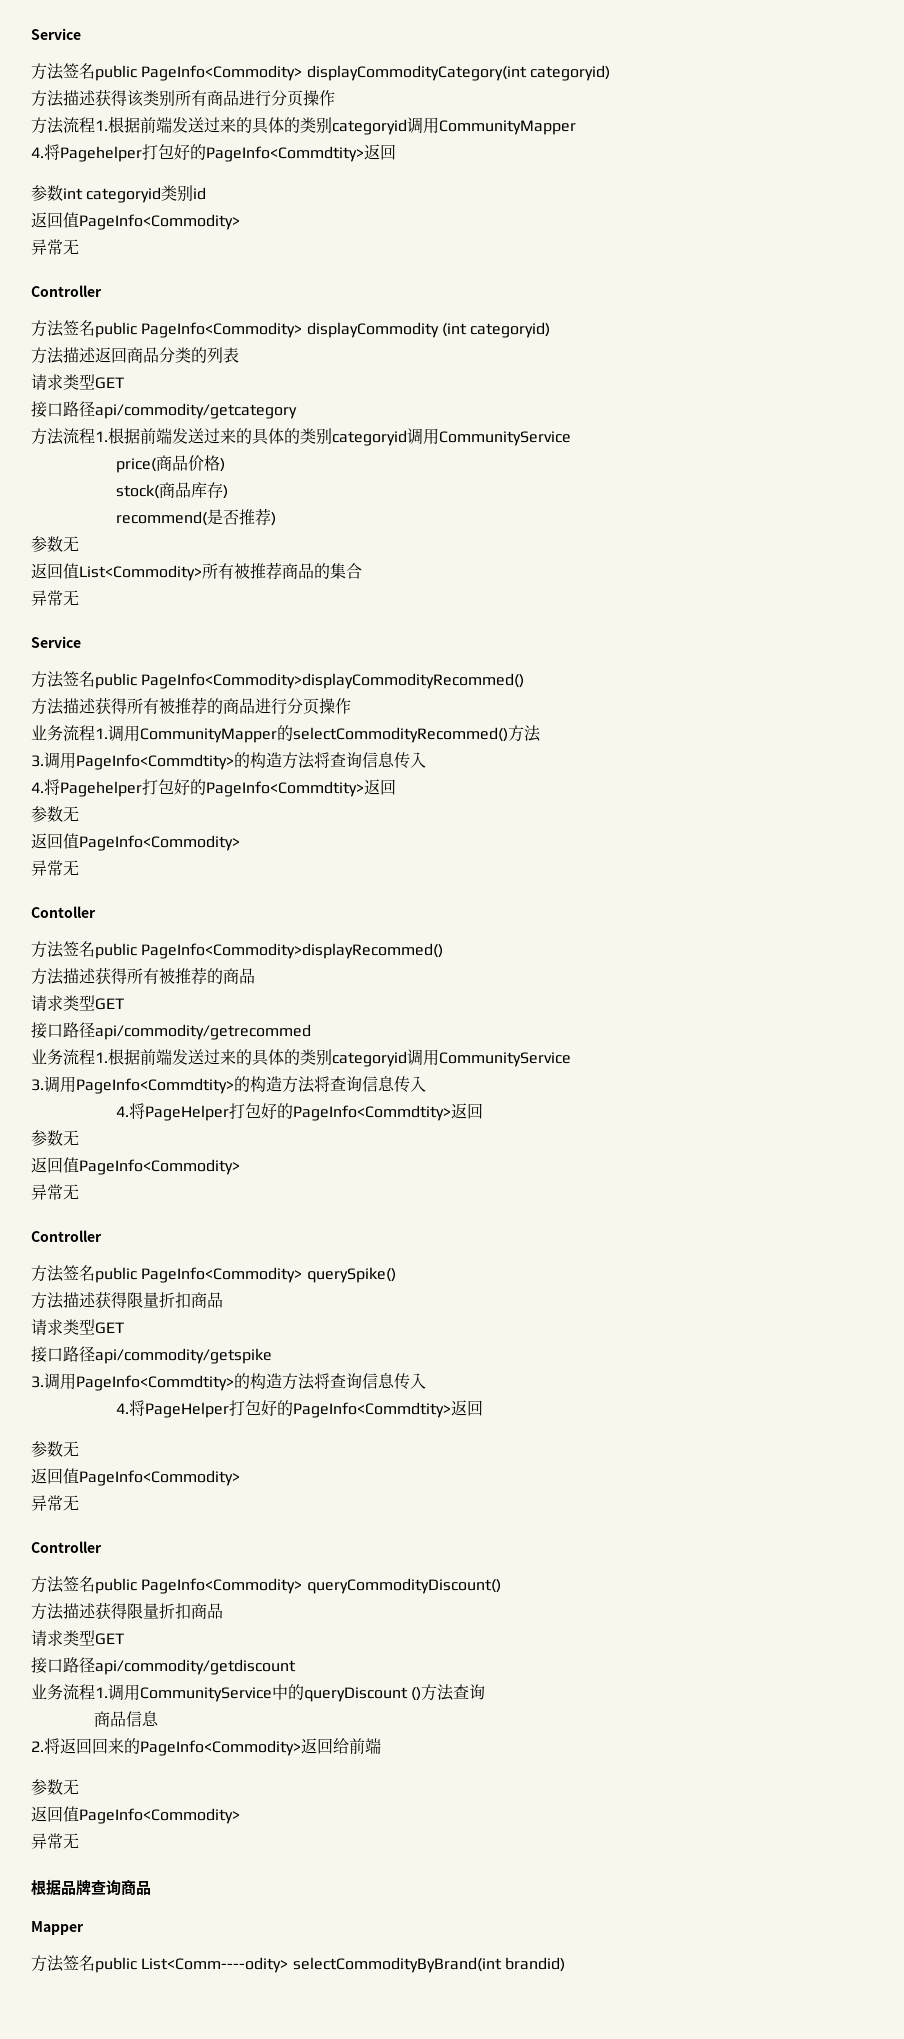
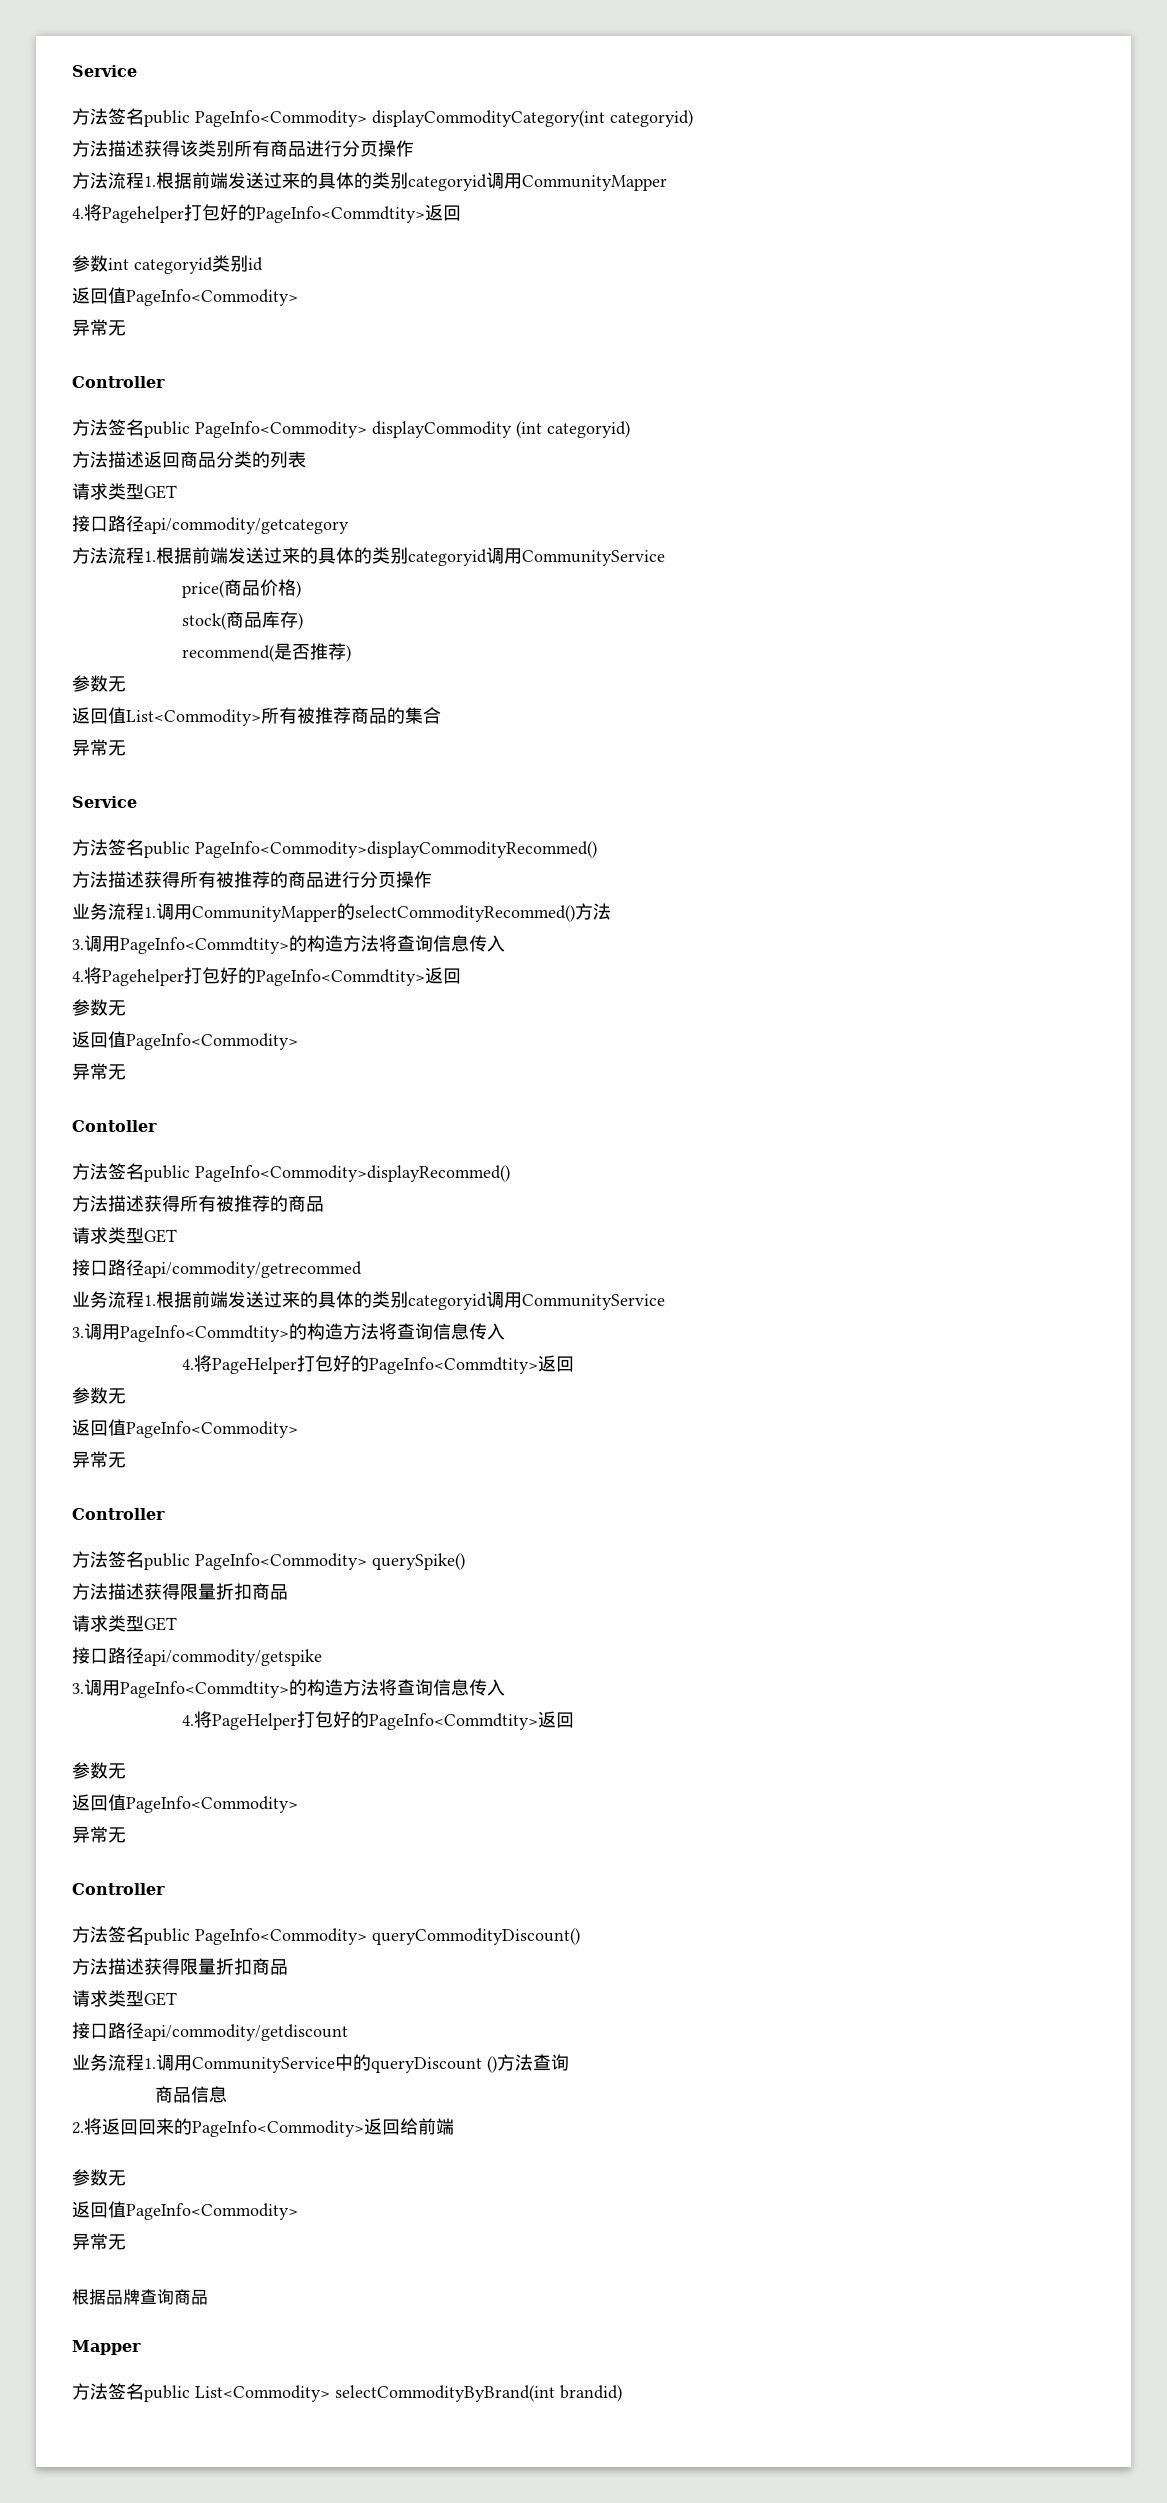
- 方法签名public List<Comm----odity> selectCommodityByBrand(int brandid)
+ 方法签名public List<Commodity> selectCommodityByBrand(int brandid)

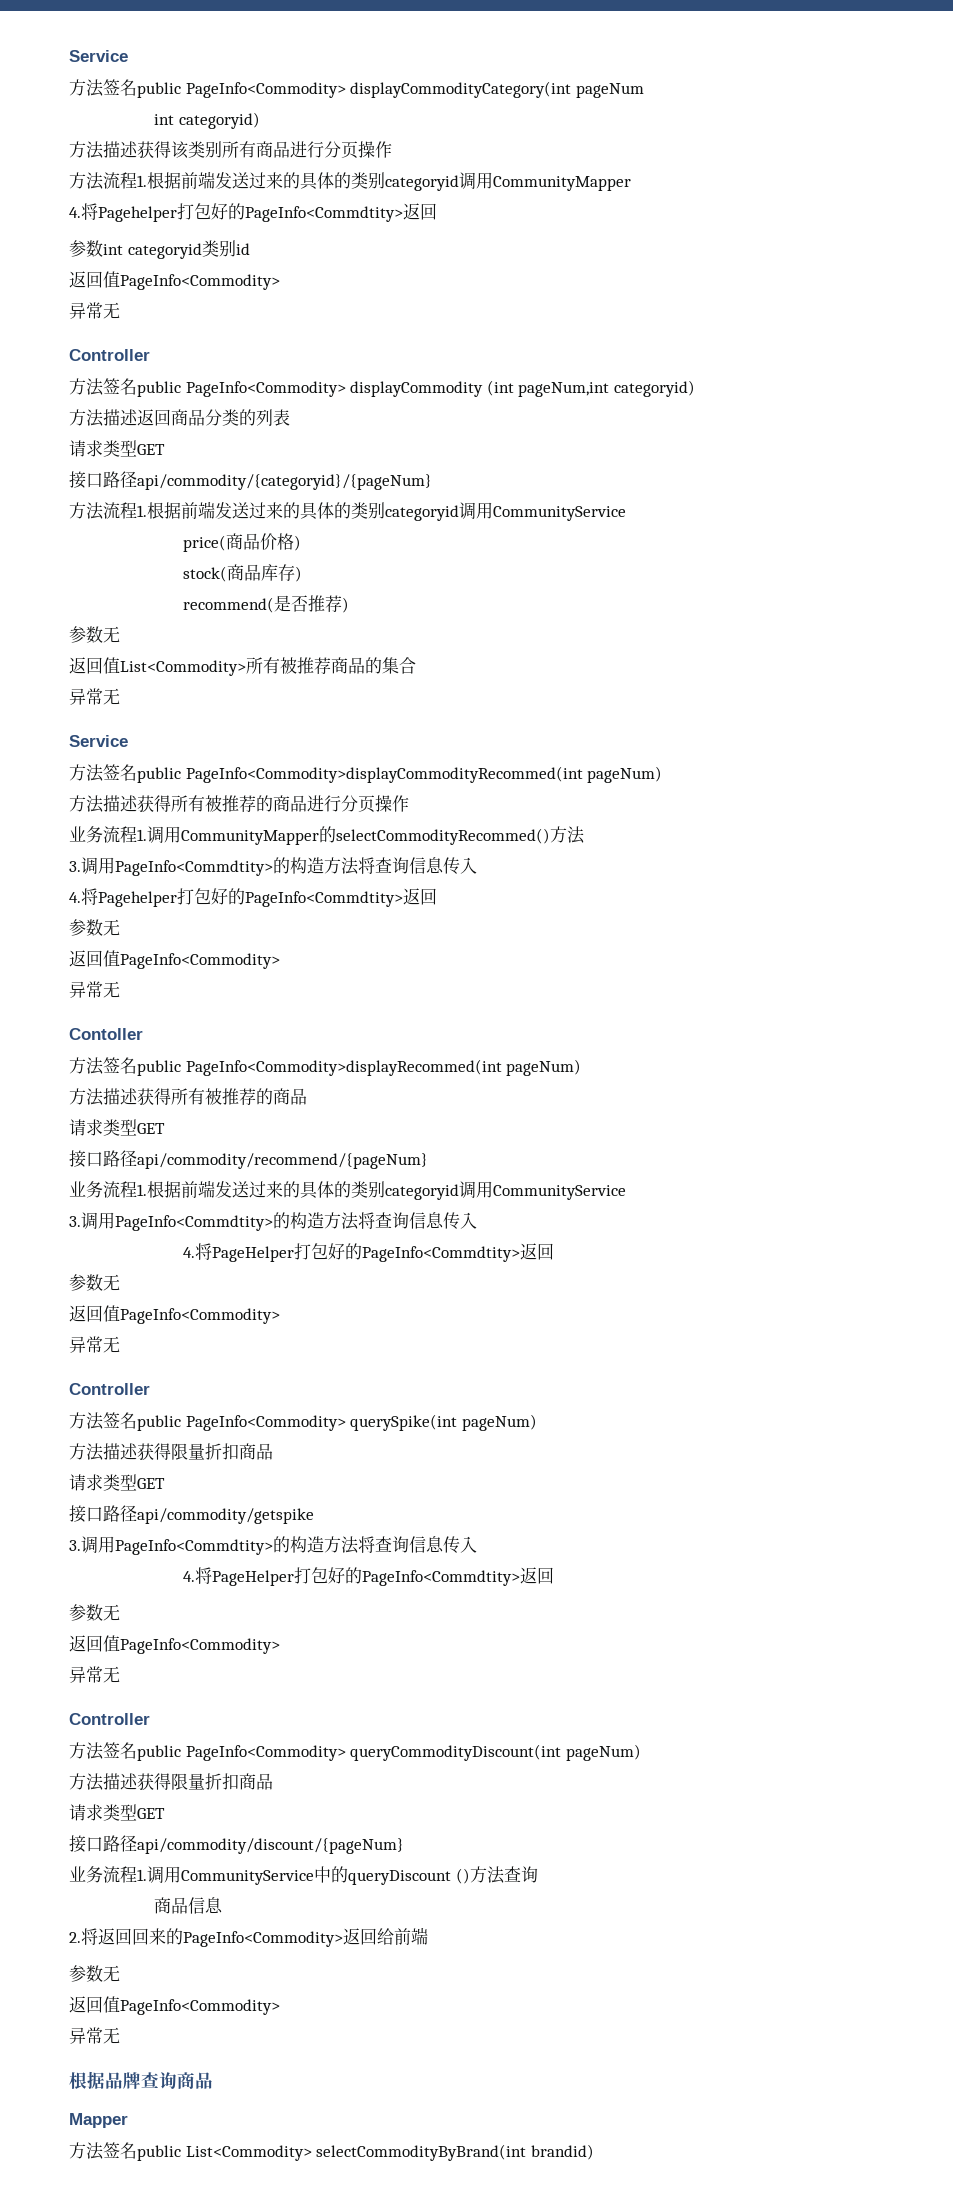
- 方法签名public PageInfo<Commodity> displayCommodityCategory(int categoryid)
+ 方法签名public PageInfo<Commodity> displayCommodityCategory(int pageNum
+ int categoryid)
- 方法签名public PageInfo<Commodity> displayCommodity (int categoryid)
+ 方法签名public PageInfo<Commodity> displayCommodity (int pageNum,int categoryid)
- 接口路径api/commodity/getcategory
+ 接口路径api/commodity/{categoryid}/{pageNum}
- 方法签名public PageInfo<Commodity>displayCommodityRecommed()
+ 方法签名public PageInfo<Commodity>displayCommodityRecommed(int pageNum)
- 方法签名public PageInfo<Commodity>displayRecommed()
+ 方法签名public PageInfo<Commodity>displayRecommed(int pageNum)
- 接口路径api/commodity/getrecommed
+ 接口路径api/commodity/recommend/{pageNum}
- 方法签名public PageInfo<Commodity> querySpike()
+ 方法签名public PageInfo<Commodity> querySpike(int pageNum)
- 方法签名public PageInfo<Commodity> queryCommodityDiscount()
+ 方法签名public PageInfo<Commodity> queryCommodityDiscount(int pageNum)
- 接口路径api/commodity/getdiscount
+ 接口路径api/commodity/discount/{pageNum}

